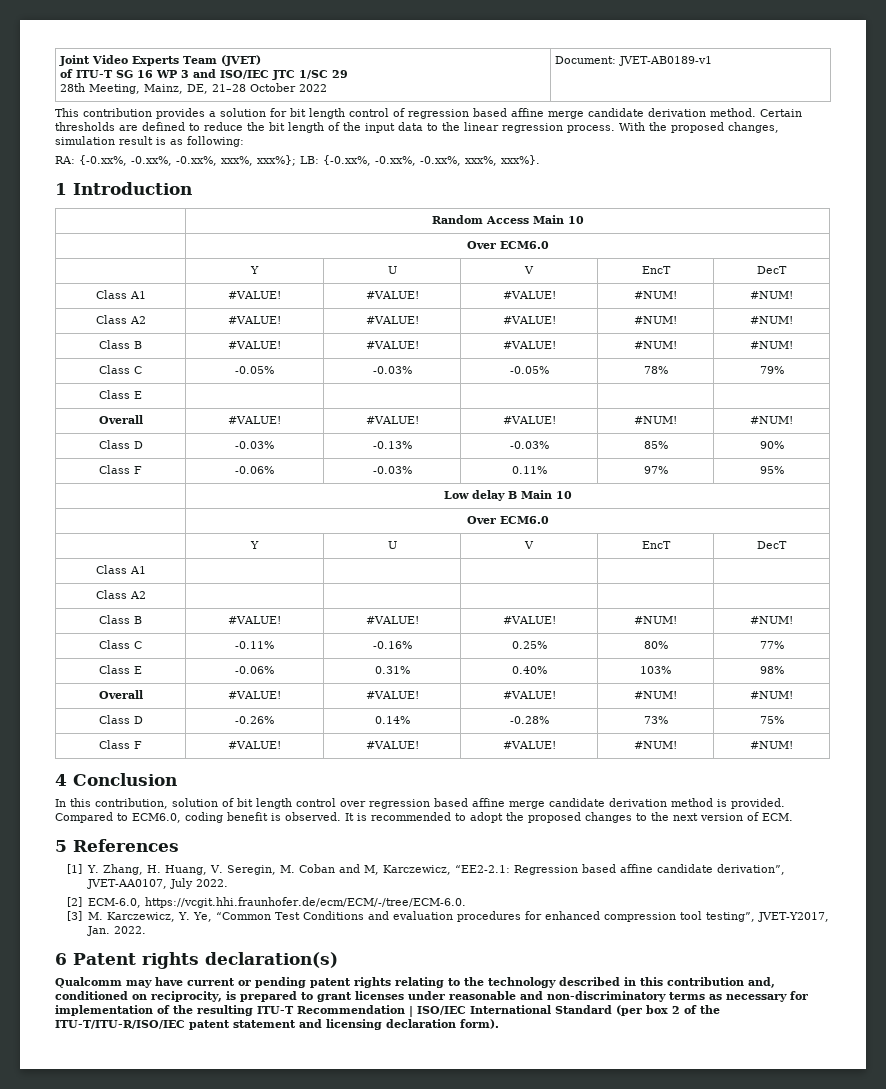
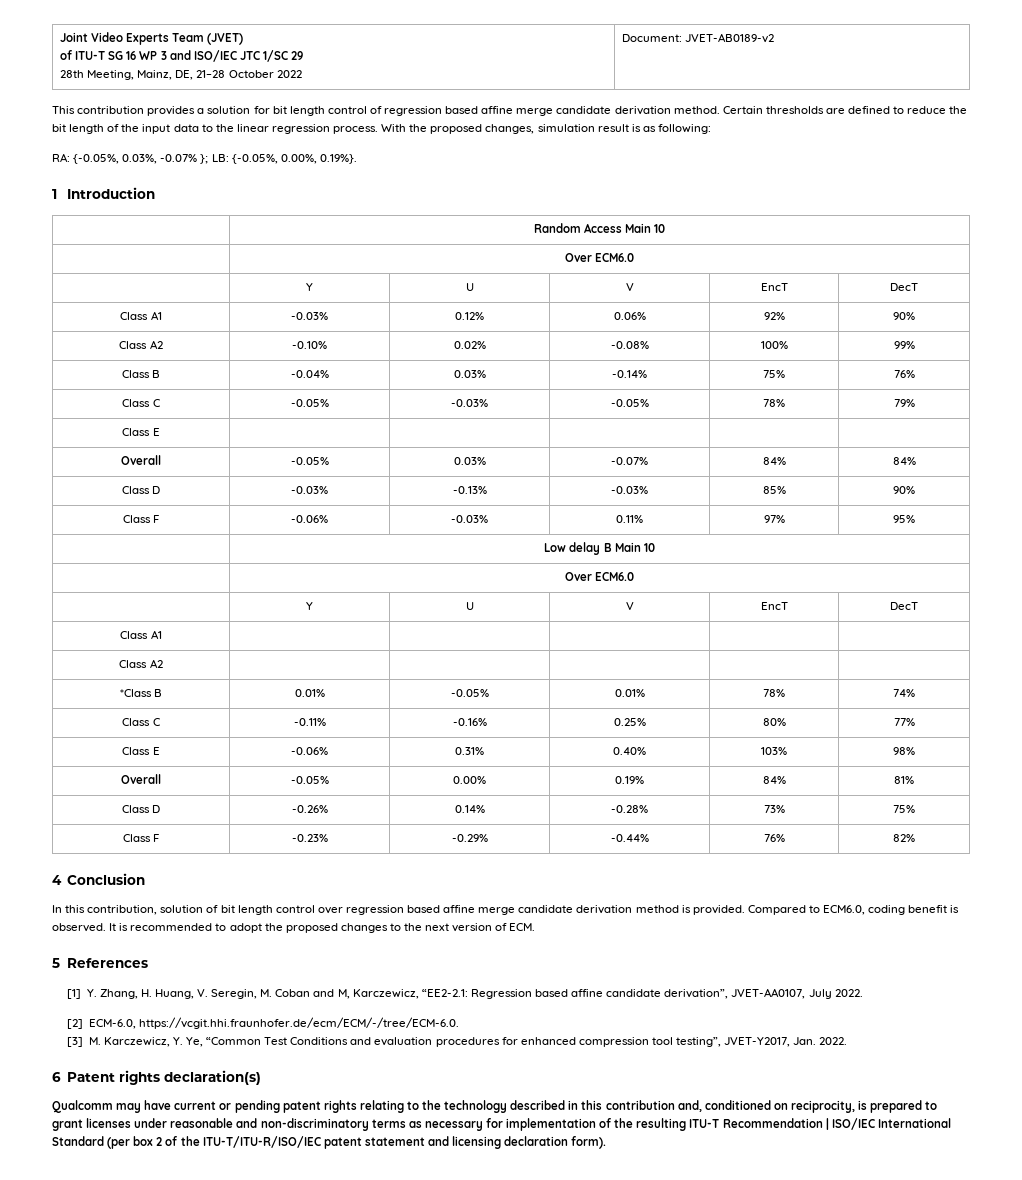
  Joint Video Experts Team (JVET)
  of ITU-T SG 16 WP 3 and ISO/IEC JTC 1/SC 29
- 28th Meeting, Mainz, DE, 21–28 October 2022 | Document: JVET-AB0189-v1
+ 28th Meeting, Mainz, DE, 21–28 October 2022 | Document: JVET-AB0189-v2
- RA: {-0.xx%, -0.xx%, -0.xx%, xxx%, xxx%}; LB: {-0.xx%, -0.xx%, -0.xx%, xxx%, xxx%}.
+ RA: {-0.05%, 0.03%, -0.07% }; LB: {-0.05%, 0.00%, 0.19%}.
- Class A1 | #VALUE! | #VALUE! | #VALUE! | #NUM! | #NUM!
- Class A2 | #VALUE! | #VALUE! | #VALUE! | #NUM! | #NUM!
- Class B | #VALUE! | #VALUE! | #VALUE! | #NUM! | #NUM!
+ Class A1 | -0.03% | 0.12% | 0.06% | 92% | 90%
+ Class A2 | -0.10% | 0.02% | -0.08% | 100% | 99%
+ Class B | -0.04% | 0.03% | -0.14% | 75% | 76%
  Class E | | | | |
- Overall | #VALUE! | #VALUE! | #VALUE! | #NUM! | #NUM!
+ Overall | -0.05% | 0.03% | -0.07% | 84% | 84%
  Class A2 | | | | |
- Class B | #VALUE! | #VALUE! | #VALUE! | #NUM! | #NUM!
+ *Class B | 0.01% | -0.05% | 0.01% | 78% | 74%
  Class E | -0.06% | 0.31% | 0.40% | 103% | 98%
- Overall | #VALUE! | #VALUE! | #VALUE! | #NUM! | #NUM!
+ Overall | -0.05% | 0.00% | 0.19% | 84% | 81%
- Class F | #VALUE! | #VALUE! | #VALUE! | #NUM! | #NUM!
+ Class F | -0.23% | -0.29% | -0.44% | 76% | 82%

